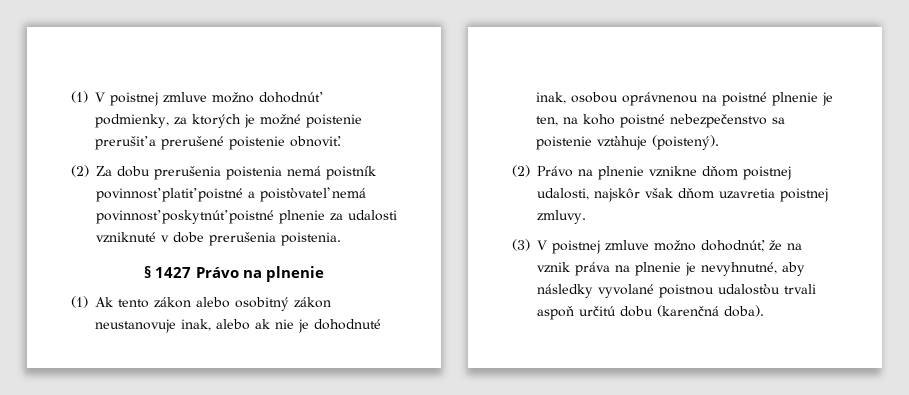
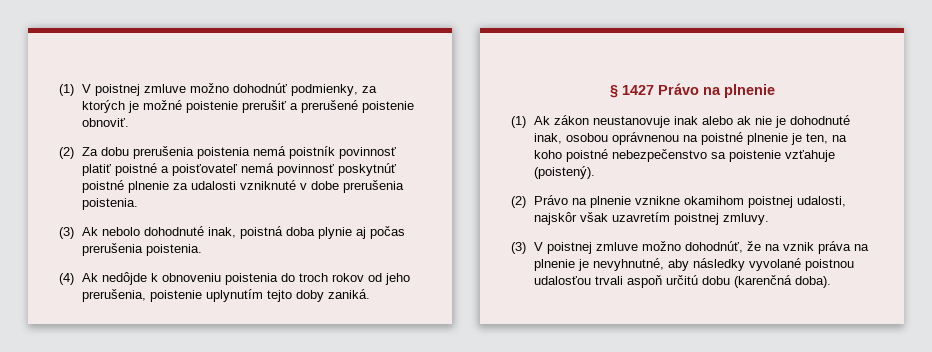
+ (3) Ak nebolo dohodnuté inak, poistná doba plynie aj počas prerušenia poistenia.
+ (4) Ak nedôjde k obnoveniu poistenia do troch rokov od jeho prerušenia, poistenie uplynutím tejto doby zaniká.
- (1) Ak tento zákon alebo osobitný zákon neustanovuje inak, alebo ak nie je dohodnuté inak, osobou oprávnenou na poistné plnenie je ten, na koho poistné nebezpečenstvo sa poistenie vzťahuje (poistený).
+ (1) Ak zákon neustanovuje inak alebo ak nie je dohodnuté inak, osobou oprávnenou na poistné plnenie je ten, na koho poistné nebezpečenstvo sa poistenie vzťahuje (poistený).
- (2) Právo na plnenie vznikne dňom poistnej udalosti, najskôr však dňom uzavretia poistnej zmluvy.
+ (2) Právo na plnenie vznikne okamihom poistnej udalosti, najskôr však uzavretím poistnej zmluvy.

